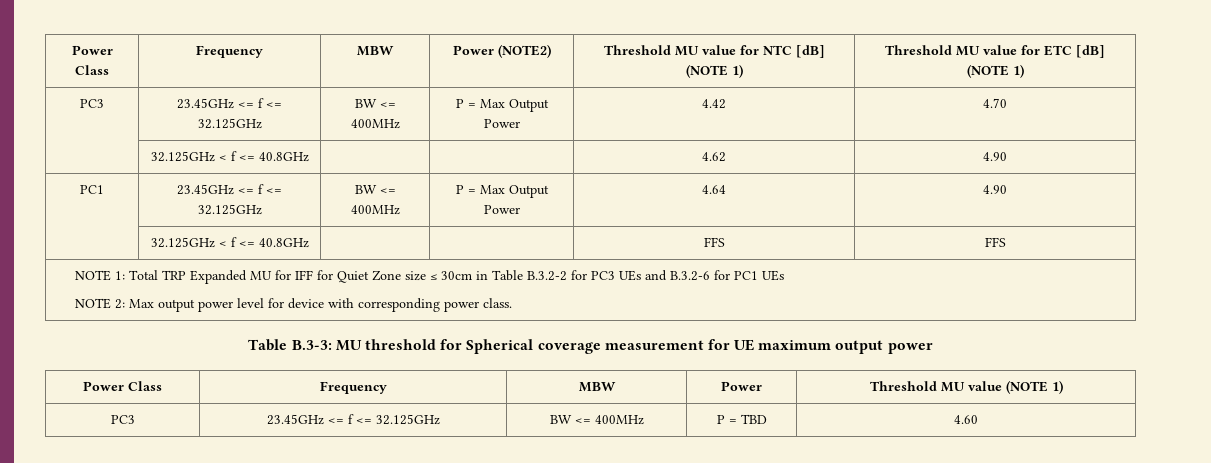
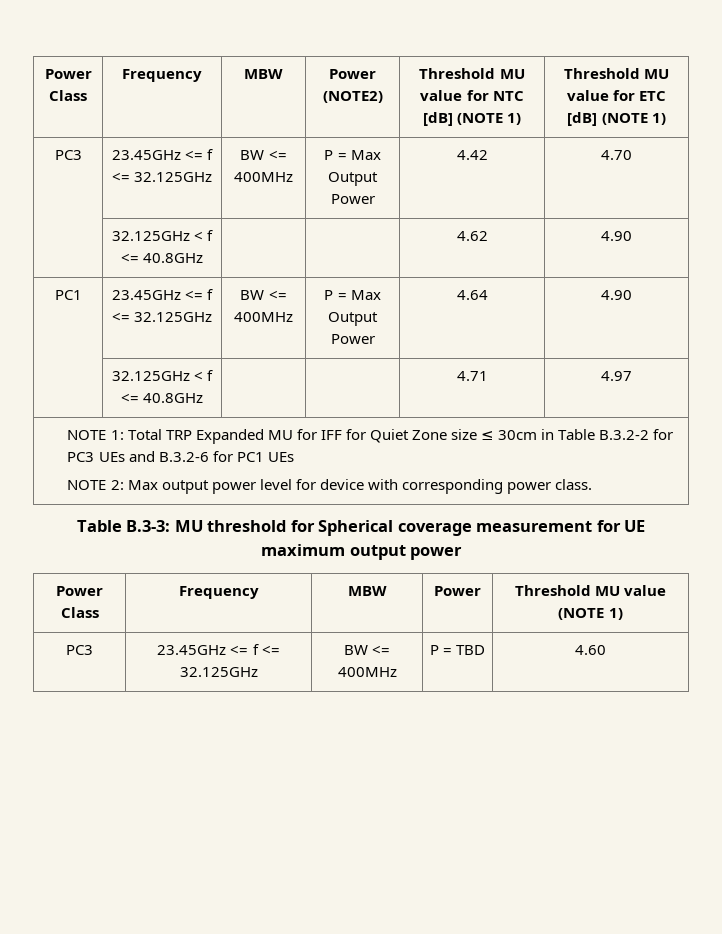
- | 32.125GHz < f <= 40.8GHz | | | FFS | FFS
+ | 32.125GHz < f <= 40.8GHz | | | 4.71 | 4.97

